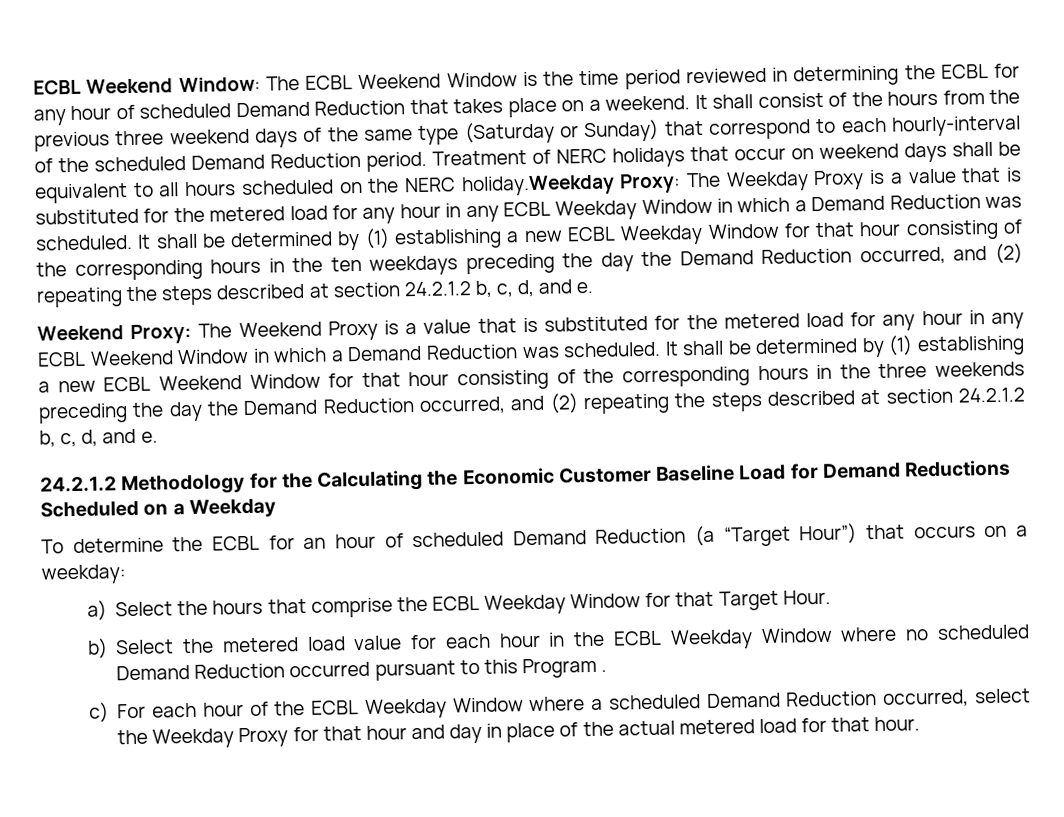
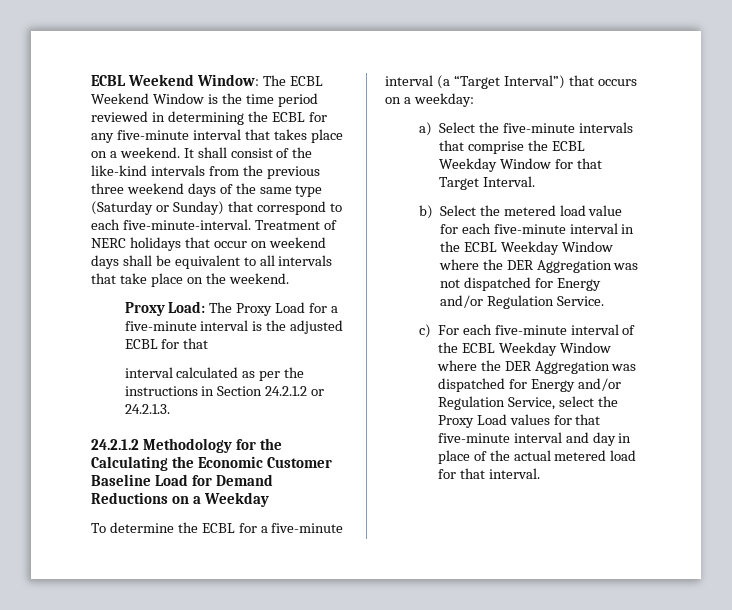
- ECBL Weekend Window: The ECBL Weekend Window is the time period reviewed in determining the ECBL for any hour of scheduled Demand Reduction that takes place on a weekend.
+ ECBL Weekend Window: The ECBL Weekend Window is the time period reviewed in determining the ECBL for any five-minute interval that takes place on a weekend.
- It shall consist of the hours from the previous three weekend days of the same type (Saturday or Sunday) that correspond to each hourly-interval of the scheduled Demand Reduction period.
+ It shall consist of the like-kind intervals from the previous three weekend days of the same type (Saturday or Sunday) that correspond to each five-minute-interval.
- Treatment of NERC holidays that occur on weekend days shall be equivalent to all hours scheduled on the NERC holiday.Weekday Proxy: The Weekday Proxy is a value that is substituted for the metered load for any hour in any ECBL Weekday Window in which a Demand Reduction was scheduled. It shall be determined by (1) establishing a new ECBL Weekday Window for that hour consisting of the corresponding hours in the ten weekdays preceding the day the Demand Reduction occurred, and (2) repeating the steps described at section 24.2.1.2 b, c, d, and e.
- Weekend Proxy: The Weekend Proxy is a value that is substituted for the metered load for any hour in any ECBL Weekend Window in which a Demand Reduction was scheduled. It shall be determined by (1) establishing a new ECBL Weekend Window for that hour consisting of the corresponding hours in the three weekends preceding the day the Demand Reduction occurred, and (2) repeating the steps described at section 24.2.1.2 b, c, d, and e.
+ Treatment of NERC holidays that occur on weekend days shall be equivalent to all intervals that take place on the weekend.
+ Proxy Load: The Proxy Load for a five-minute interval is the adjusted ECBL for that
+ interval calculated as per the instructions in Section 24.2.1.2 or 24.2.1.3.
- 24.2.1.2 Methodology for the Calculating the Economic Customer Baseline Load for Demand Reductions Scheduled on a Weekday
+ 24.2.1.2 Methodology for the Calculating the Economic Customer Baseline Load for Demand Reductions on a Weekday
- To determine the ECBL for an hour of scheduled Demand Reduction (a “Target Hour”) that occurs on a weekday:
+ To determine the ECBL for a five-minute interval (a “Target Interval”) that occurs on a weekday:
- a) Select the hours that comprise the ECBL Weekday Window for that Target Hour.
+ a) Select the five-minute intervals that comprise the ECBL Weekday Window for that Target Interval.
- b) Select the metered load value for each hour in the ECBL Weekday Window where no scheduled Demand Reduction occurred pursuant to this Program .
+ b) Select the metered load value for each five-minute interval in the ECBL Weekday Window where the DER Aggregation was not dispatched for Energy and/or Regulation Service.
- c) For each hour of the ECBL Weekday Window where a scheduled Demand Reduction occurred, select the Weekday Proxy for that hour and day in place of the actual metered load for that hour.
+ c) For each five-minute interval of the ECBL Weekday Window where the DER Aggregation was dispatched for Energy and/or Regulation Service, select the Proxy Load values for that five-minute interval and day in place of the actual metered load for that interval.

